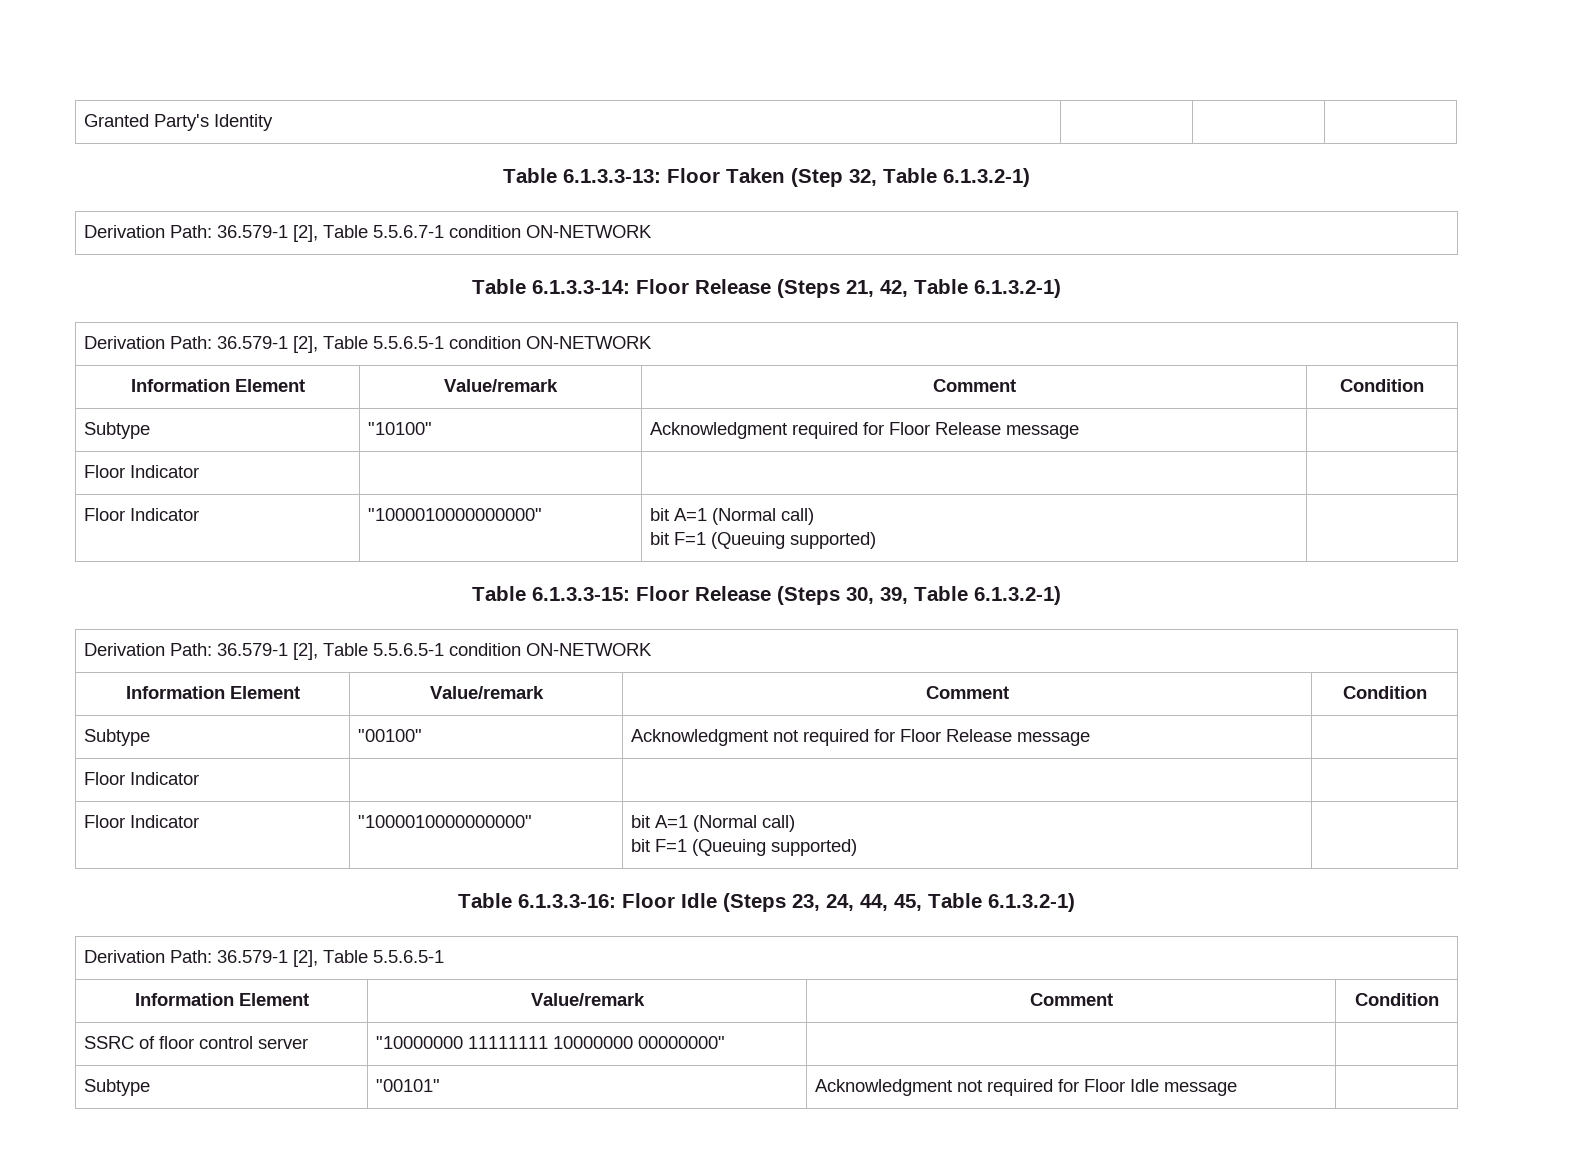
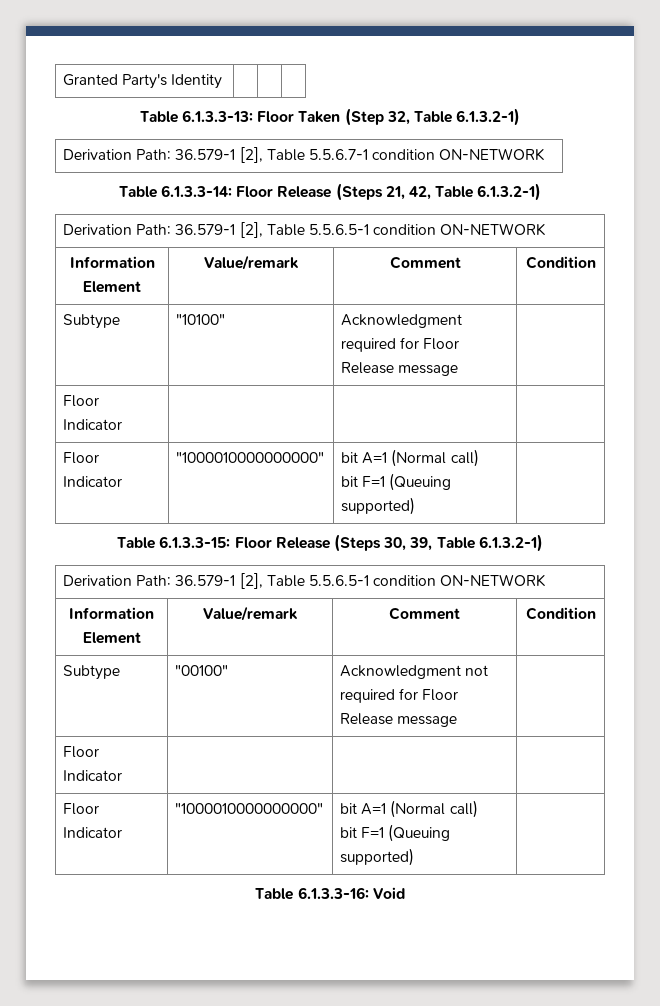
- Table 6.1.3.3-16: Floor Idle (Steps 23, 24, 44, 45, Table 6.1.3.2-1)
- Derivation Path: 36.579-1 [2], Table 5.5.6.5-1
- Information Element | Value/remark | Comment | Condition
- SSRC of floor control server | "10000000 11111111 10000000 00000000" | |
- Subtype | "00101" | Acknowledgment not required for Floor Idle message |
+ Table 6.1.3.3-16: Void

